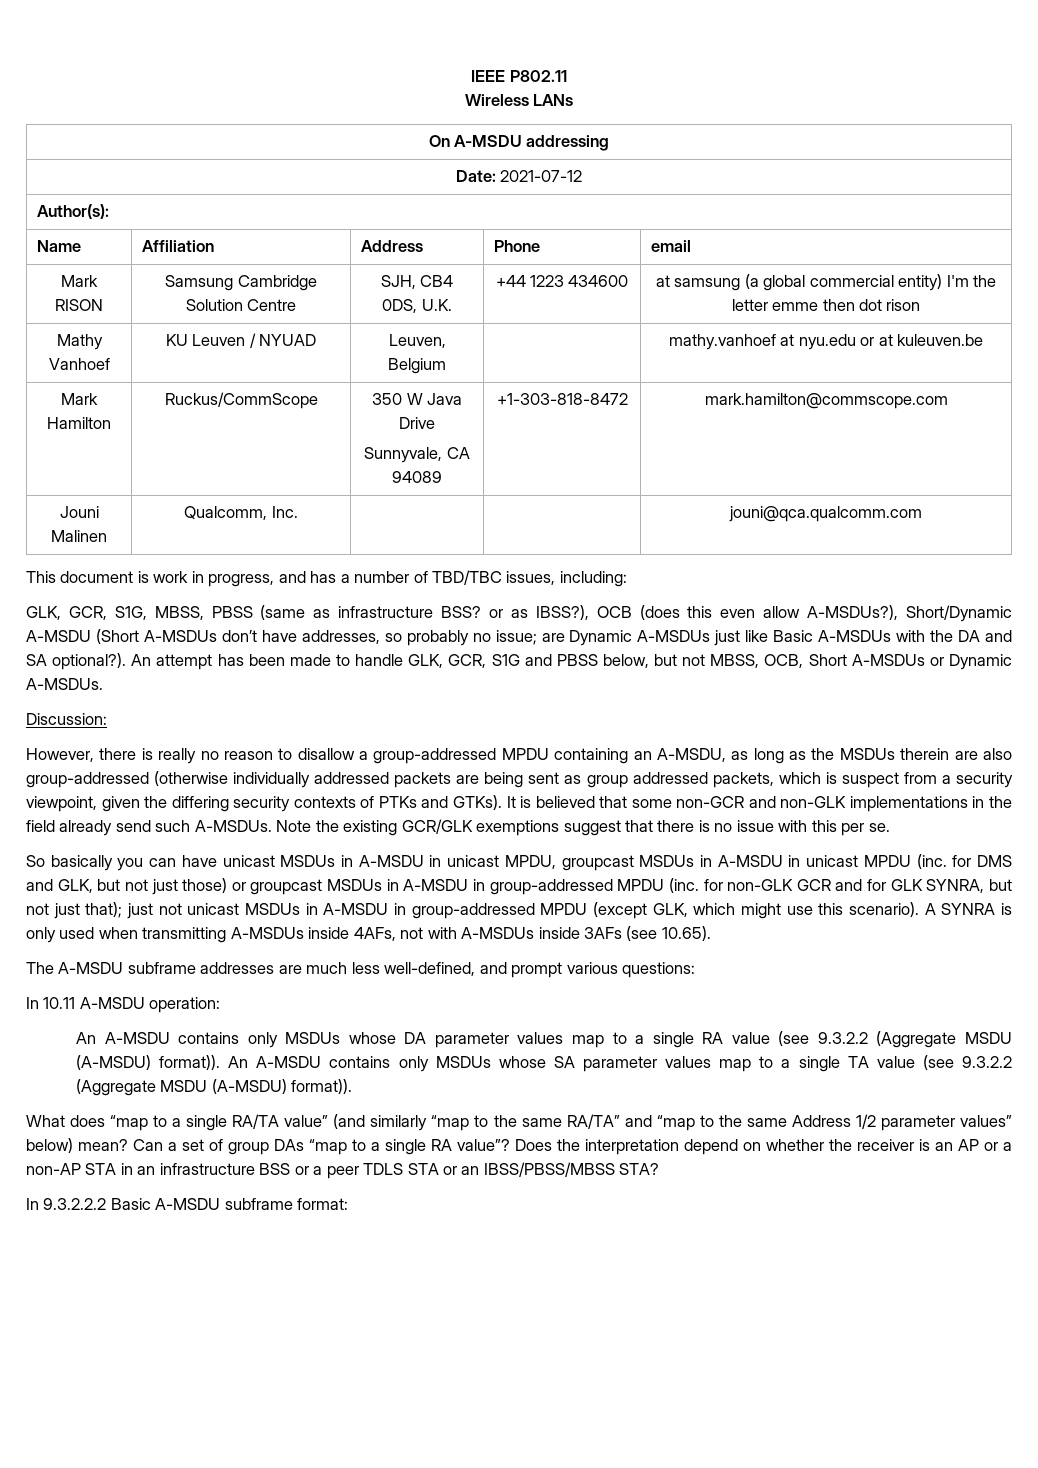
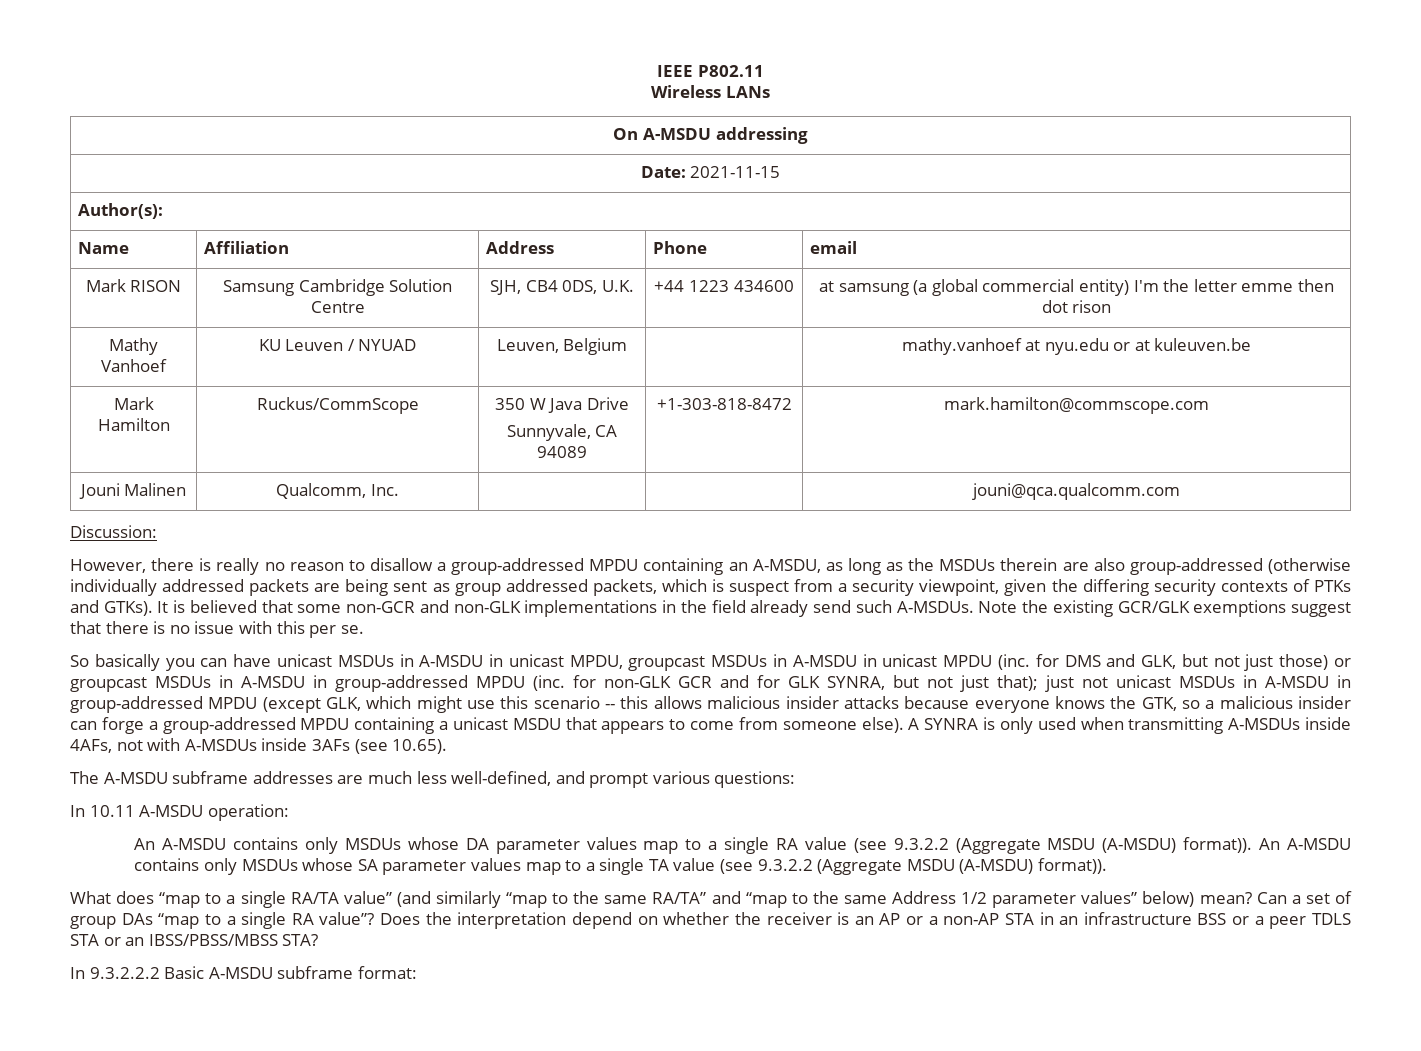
- Date: 2021-07-12
+ Date: 2021-11-15
- This document is work in progress, and has a number of TBD/TBC issues, including:
- GLK, GCR, S1G, MBSS, PBSS (same as infrastructure BSS? or as IBSS?), OCB (does this even allow A-MSDUs?), Short/Dynamic A-MSDU (Short A-MSDUs don’t have addresses, so probably no issue; are Dynamic A-MSDUs just like Basic A-MSDUs with the DA and SA optional?). An attempt has been made to handle GLK, GCR, S1G and PBSS below, but not MBSS, OCB, Short A-MSDUs or Dynamic A-MSDUs.
- just not unicast MSDUs in A-MSDU in group-addressed MPDU (except GLK, which might use this scenario).
+ just not unicast MSDUs in A-MSDU in group-addressed MPDU (except GLK, which might use this scenario -- this allows malicious insider attacks because everyone knows the GTK, so a malicious insider can forge a group-addressed MPDU containing a unicast MSDU that appears to come from someone else).

